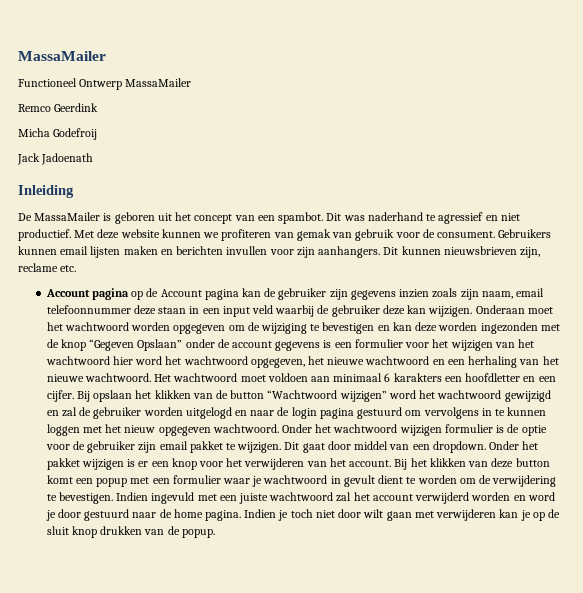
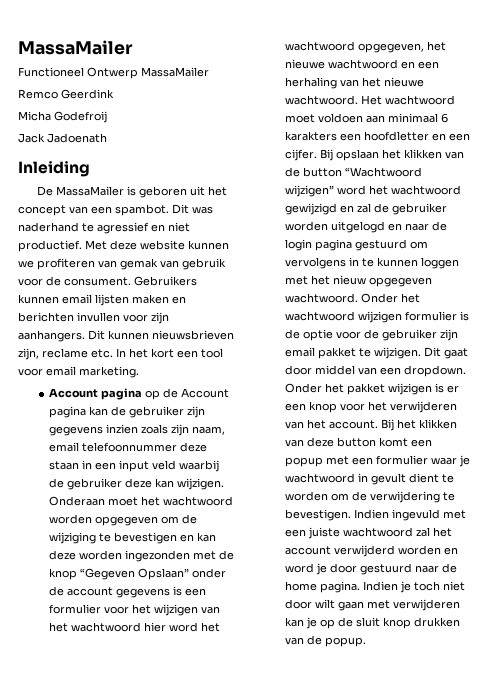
- Dit kunnen nieuwsbrieven zijn, reclame etc.
+ Dit kunnen nieuwsbrieven zijn, reclame etc. In het kort een tool voor email marketing.

